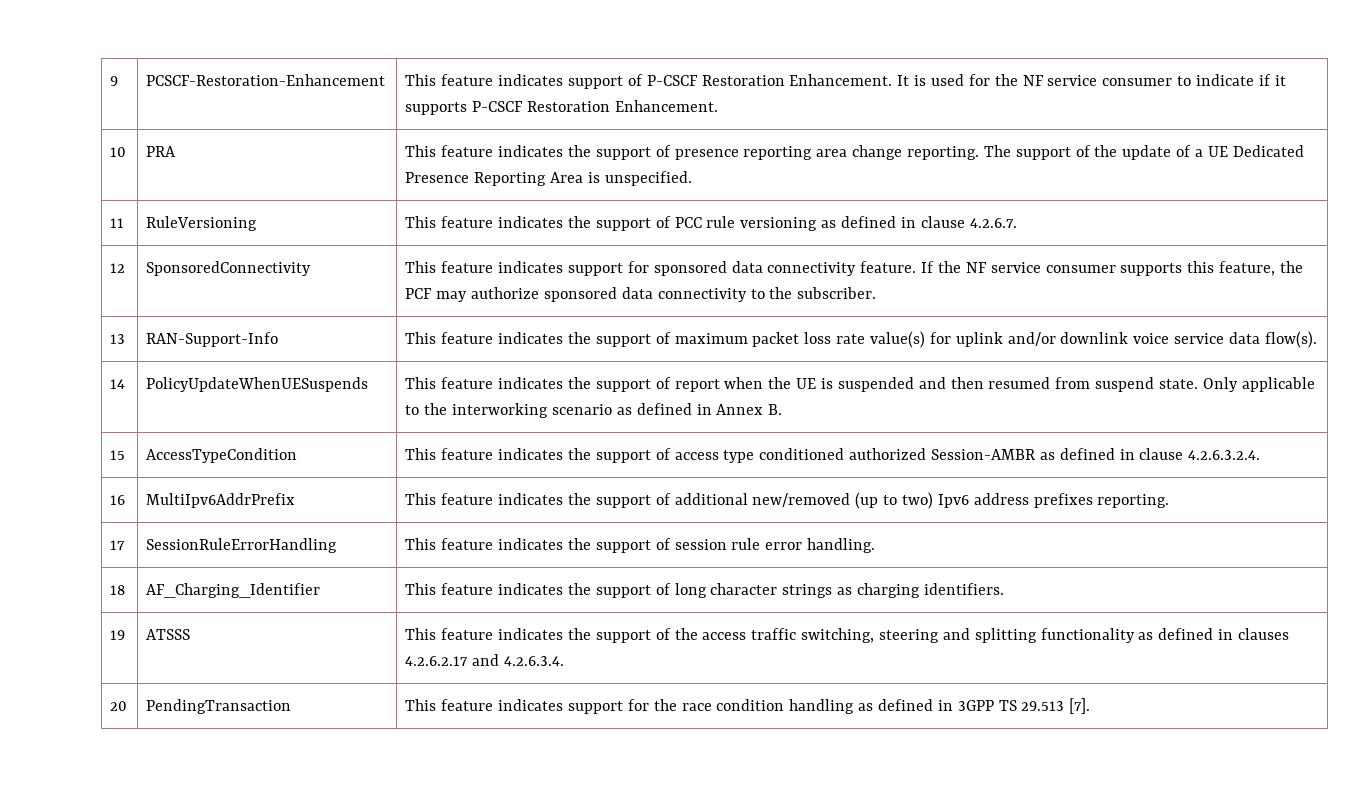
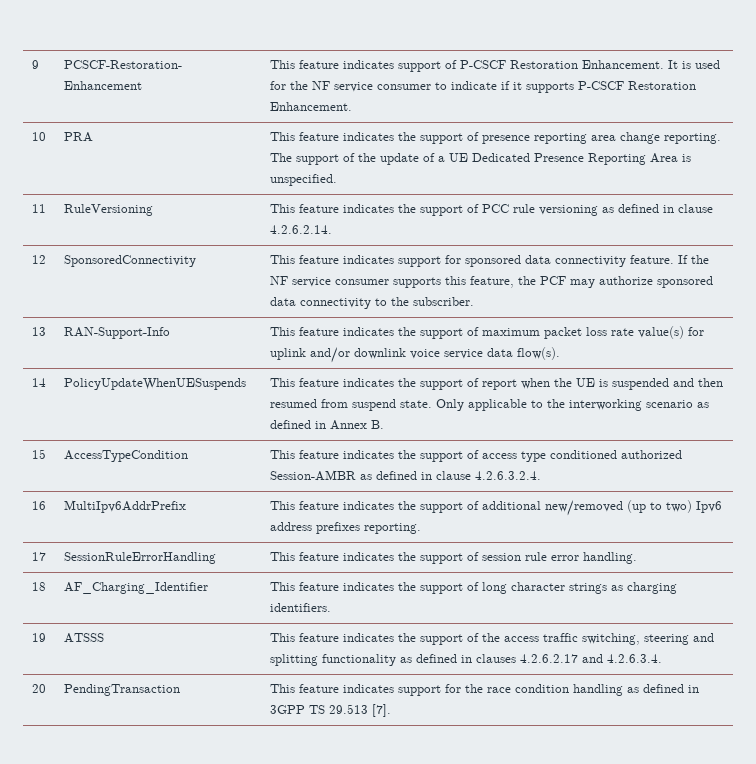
- 11 | RuleVersioning | This feature indicates the support of PCC rule versioning as defined in clause 4.2.6.7.
+ 11 | RuleVersioning | This feature indicates the support of PCC rule versioning as defined in clause 4.2.6.2.14.

